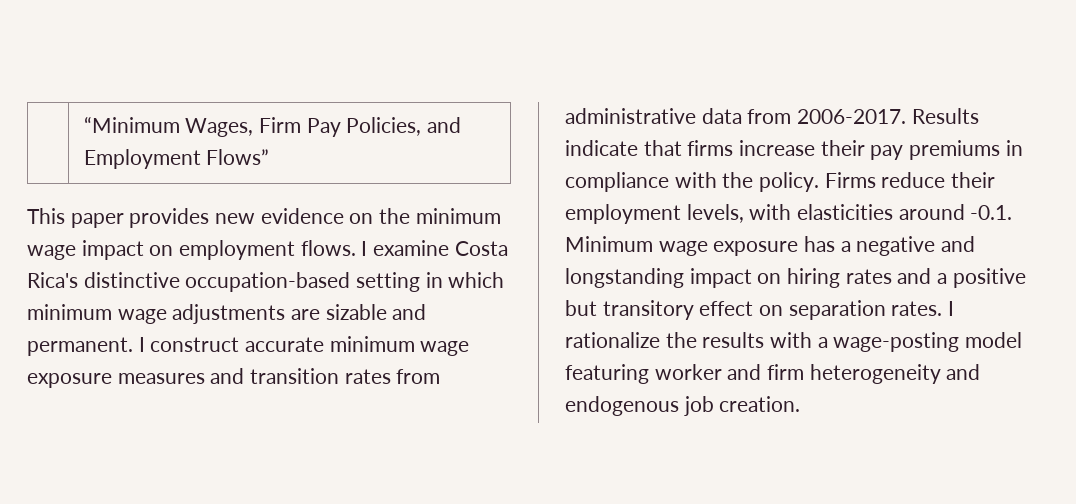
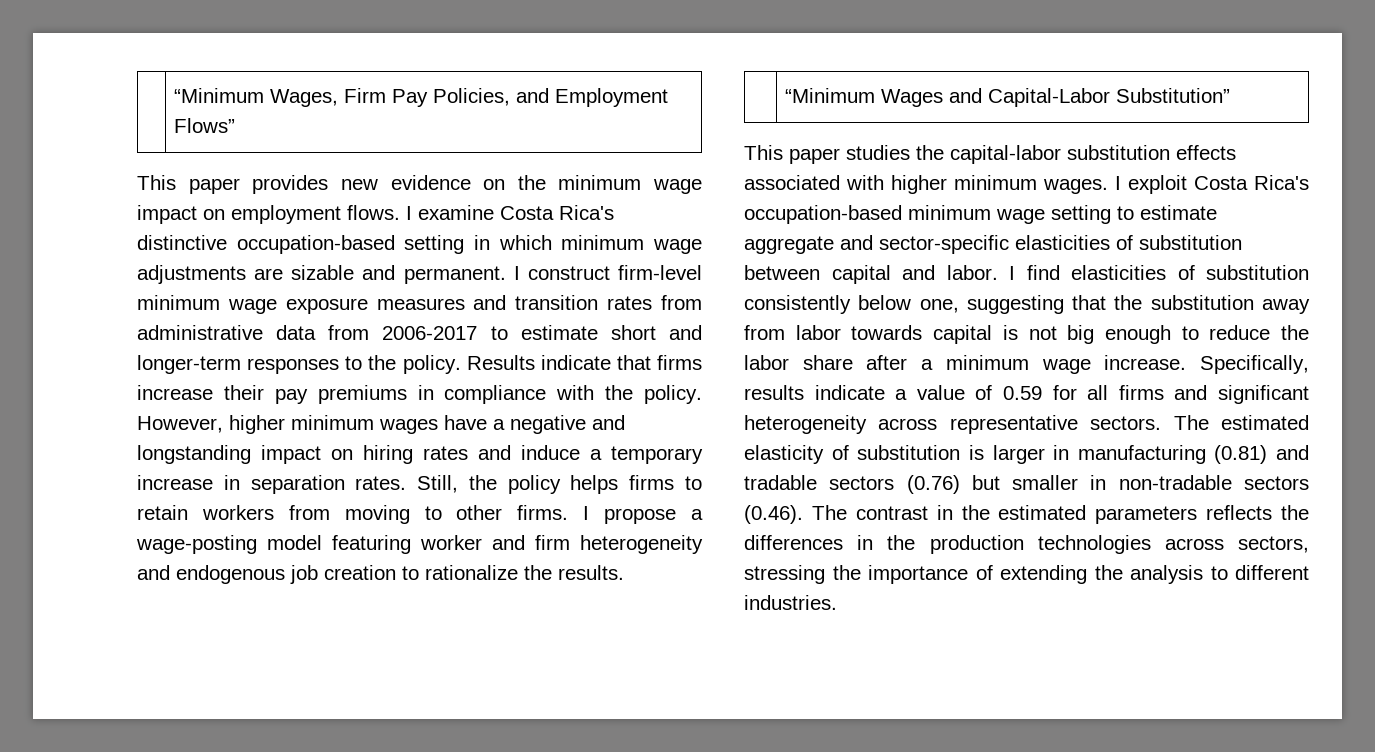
- I construct accurate minimum wage exposure measures and transition rates from administrative data from 2006-2017.
+ I construct firm-level minimum wage exposure measures and transition rates from administrative data from 2006-2017 to estimate short and longer-term responses to the policy.
- Firms reduce their employment levels, with elasticities around -0.1. Minimum wage exposure has a negative and longstanding impact on hiring rates and a positive but transitory effect on separation rates. I rationalize the results with a wage-posting model featuring worker and firm heterogeneity and endogenous job creation.
+ However, higher minimum wages have a negative and longstanding impact on hiring rates and induce a temporary increase in separation rates. Still, the policy helps firms to retain workers from moving to other firms. I propose a wage-posting model featuring worker and firm heterogeneity and endogenous job creation to rationalize the results.
+ | “Minimum Wages and Capital-Labor Substitution”
+ This paper studies the capital-labor substitution effects associated with higher minimum wages. I exploit Costa Rica's occupation-based minimum wage setting to estimate aggregate and sector-specific elasticities of substitution between capital and labor. I find elasticities of substitution consistently below one, suggesting that the substitution away from labor towards capital is not big enough to reduce the labor share after a minimum wage increase. Specifically, results indicate a value of 0.59 for all firms and significant heterogeneity across representative sectors. The estimated elasticity of substitution is larger in manufacturing (0.81) and tradable sectors (0.76) but smaller in non-tradable sectors (0.46). The contrast in the estimated parameters reflects the differences in the production technologies across sectors, stressing the importance of extending the analysis to different industries.

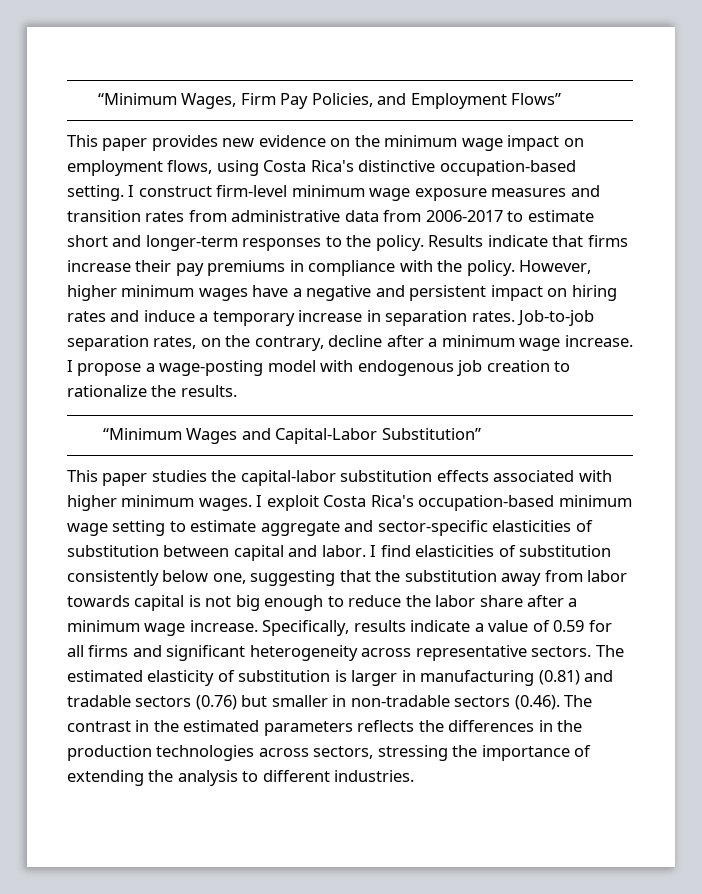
- This paper provides new evidence on the minimum wage impact on employment flows. I examine Costa Rica's distinctive occupation-based setting in which minimum wage adjustments are sizable and permanent.
+ This paper provides new evidence on the minimum wage impact on employment flows, using Costa Rica's distinctive occupation-based setting.
- However, higher minimum wages have a negative and longstanding impact on hiring rates and induce a temporary increase in separation rates.
+ However, higher minimum wages have a negative and persistent impact on hiring rates and induce a temporary increase in separation rates.
- Still, the policy helps firms to retain workers from moving to other firms.
+ Job-to-job separation rates, on the contrary, decline after a minimum wage increase.
- I propose a wage-posting model featuring worker and firm heterogeneity and endogenous job creation to rationalize the results.
+ I propose a wage-posting model with endogenous job creation to rationalize the results.

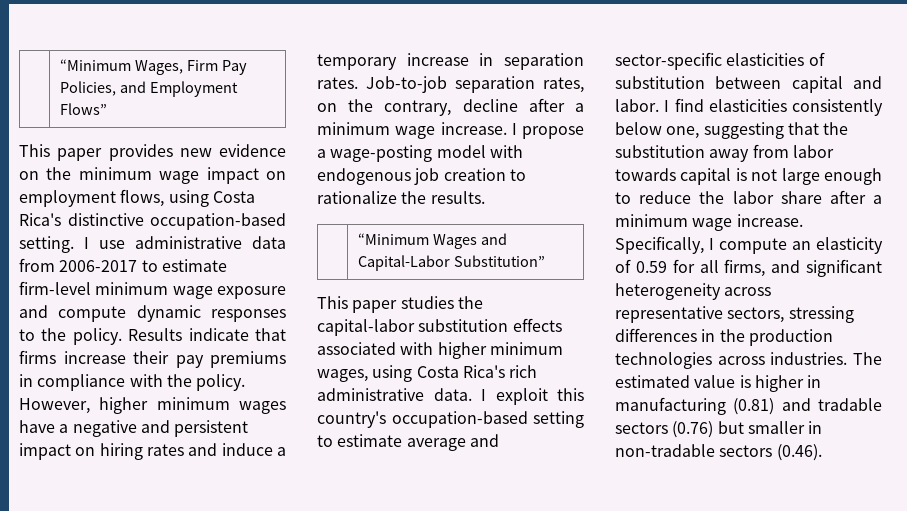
- I construct firm-level minimum wage exposure measures and transition rates from administrative data from 2006-2017 to estimate short and longer-term responses to the policy.
+ I use administrative data from 2006-2017 to estimate firm-level minimum wage exposure and compute dynamic responses to the policy.
- This paper studies the capital-labor substitution effects associated with higher minimum wages. I exploit Costa Rica's occupation-based minimum wage setting to estimate aggregate and sector-specific elasticities of substitution between capital and labor.
+ This paper studies the capital-labor substitution effects associated with higher minimum wages, using Costa Rica's rich administrative data. I exploit this country's occupation-based setting to estimate average and sector-specific elasticities of substitution between capital and labor.
- I find elasticities of substitution consistently below one, suggesting that the substitution away from labor towards capital is not big enough to reduce the labor share after a minimum wage increase.
+ I find elasticities consistently below one, suggesting that the substitution away from labor towards capital is not large enough to reduce the labor share after a minimum wage increase.
- Specifically, results indicate a value of 0.59 for all firms and significant heterogeneity across representative sectors. The estimated elasticity of substitution is larger in manufacturing (0.81) and tradable sectors (0.76) but smaller in non-tradable sectors (0.46). The contrast in the estimated parameters reflects the differences in the production technologies across sectors, stressing the importance of extending the analysis to different industries.
+ Specifically, I compute an elasticity of 0.59 for all firms, and significant heterogeneity across representative sectors, stressing differences in the production technologies across industries. The estimated value is higher in manufacturing (0.81) and tradable sectors (0.76) but smaller in non-tradable sectors (0.46).

